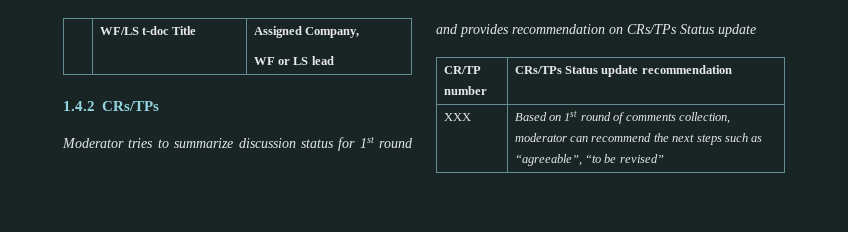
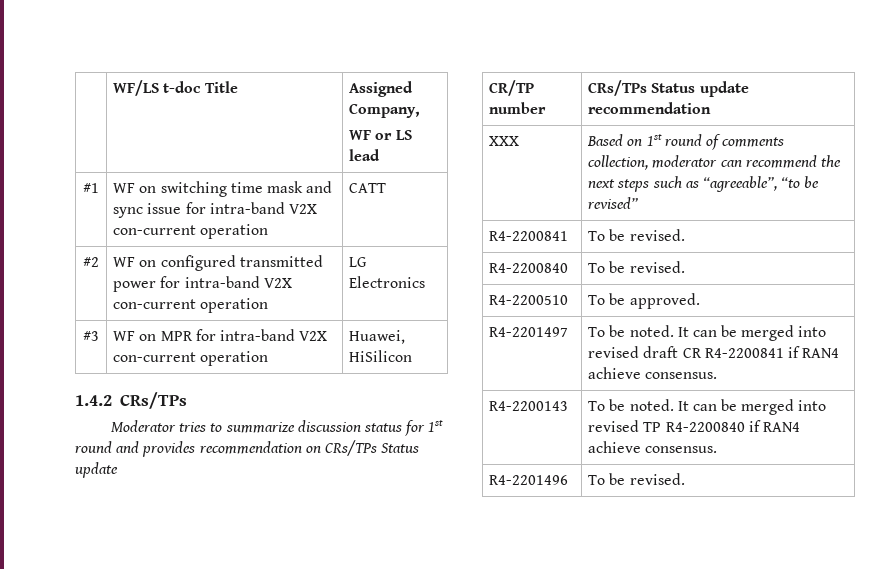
+ #1 | WF on switching time mask and sync issue for intra-band V2X con-current operation | CATT
+ #2 | WF on configured transmitted power for intra-band V2X con-current operation | LG Electronics
+ #3 | WF on MPR for intra-band V2X con-current operation | Huawei, HiSilicon
+ R4-2200841 | To be revised.
+ R4-2200840 | To be revised.
+ R4-2200510 | To be approved.
+ R4-2201497 | To be noted. It can be merged into revised draft CR R4-2200841 if RAN4 achieve consensus.
+ R4-2200143 | To be noted. It can be merged into revised TP R4-2200840 if RAN4 achieve consensus.
+ R4-2201496 | To be revised.

